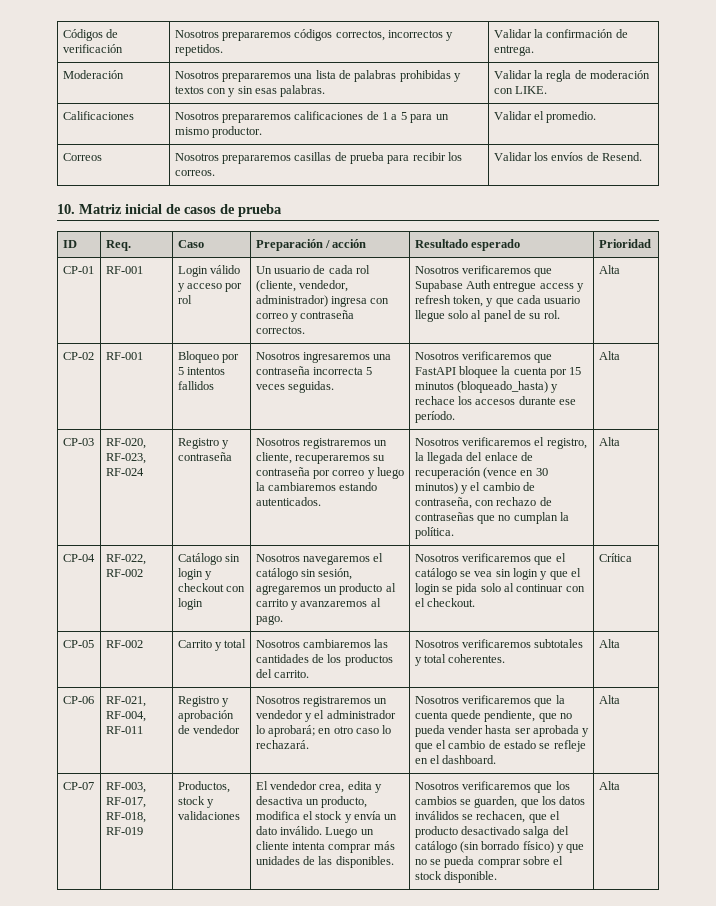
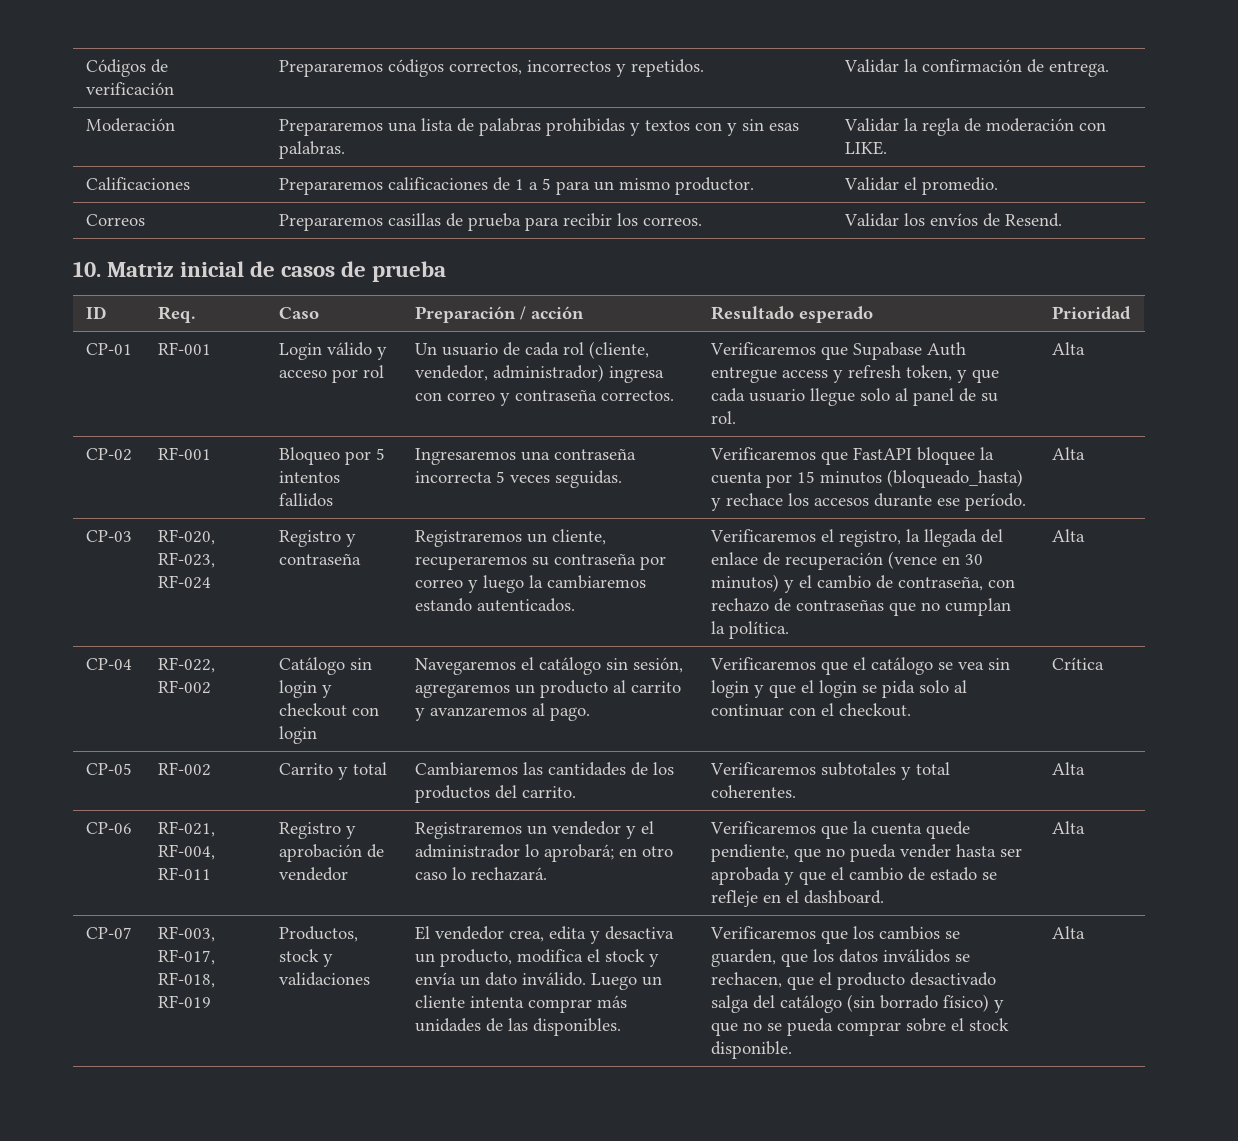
- Códigos de verificación | Nosotros prepararemos códigos correctos, incorrectos y repetidos. | Validar la confirmación de entrega.
+ Códigos de verificación | Prepararemos códigos correctos, incorrectos y repetidos. | Validar la confirmación de entrega.
- Moderación | Nosotros prepararemos una lista de palabras prohibidas y textos con y sin esas palabras. | Validar la regla de moderación con LIKE.
+ Moderación | Prepararemos una lista de palabras prohibidas y textos con y sin esas palabras. | Validar la regla de moderación con LIKE.
- Calificaciones | Nosotros prepararemos calificaciones de 1 a 5 para un mismo productor. | Validar el promedio.
+ Calificaciones | Prepararemos calificaciones de 1 a 5 para un mismo productor. | Validar el promedio.
- Correos | Nosotros prepararemos casillas de prueba para recibir los correos. | Validar los envíos de Resend.
+ Correos | Prepararemos casillas de prueba para recibir los correos. | Validar los envíos de Resend.
- Nosotros verificaremos que Supabase Auth entregue access y refresh token, y que cada usuario llegue solo al panel de su rol.
+ Verificaremos que Supabase Auth entregue access y refresh token, y que cada usuario llegue solo al panel de su rol.
- CP-02 | RF-001 | Bloqueo por 5 intentos fallidos | Nosotros ingresaremos una contraseña incorrecta 5 veces seguidas. | Nosotros verificaremos que FastAPI bloquee la cuenta por 15 minutos (bloqueado_hasta) y rechace los accesos durante ese período. | Alta
+ CP-02 | RF-001 | Bloqueo por 5 intentos fallidos | Ingresaremos una contraseña incorrecta 5 veces seguidas. | Verificaremos que FastAPI bloquee la cuenta por 15 minutos (bloqueado_hasta) y rechace los accesos durante ese período. | Alta
- Nosotros registraremos un cliente, recuperaremos su contraseña por correo y luego la cambiaremos estando autenticados.
+ Registraremos un cliente, recuperaremos su contraseña por correo y luego la cambiaremos estando autenticados.
- Nosotros verificaremos el registro, la llegada del enlace de recuperación (vence en 30 minutos) y el cambio de contraseña, con rechazo de contraseñas que no cumplan la política.
+ Verificaremos el registro, la llegada del enlace de recuperación (vence en 30 minutos) y el cambio de contraseña, con rechazo de contraseñas que no cumplan la política.
- Nosotros navegaremos el catálogo sin sesión, agregaremos un producto al carrito y avanzaremos al pago.
+ Navegaremos el catálogo sin sesión, agregaremos un producto al carrito y avanzaremos al pago.
- Nosotros verificaremos que el catálogo se vea sin login y que el login se pida solo al continuar con el checkout.
+ Verificaremos que el catálogo se vea sin login y que el login se pida solo al continuar con el checkout.
- CP-05 | RF-002 | Carrito y total | Nosotros cambiaremos las cantidades de los productos del carrito. | Nosotros verificaremos subtotales y total coherentes. | Alta
+ CP-05 | RF-002 | Carrito y total | Cambiaremos las cantidades de los productos del carrito. | Verificaremos subtotales y total coherentes. | Alta
- Nosotros registraremos un vendedor y el administrador lo aprobará; en otro caso lo rechazará.
+ Registraremos un vendedor y el administrador lo aprobará; en otro caso lo rechazará.
- Nosotros verificaremos que la cuenta quede pendiente, que no pueda vender hasta ser aprobada y que el cambio de estado se refleje en el dashboard.
+ Verificaremos que la cuenta quede pendiente, que no pueda vender hasta ser aprobada y que el cambio de estado se refleje en el dashboard.
- Nosotros verificaremos que los cambios se guarden, que los datos inválidos se rechacen, que el producto desactivado salga del catálogo (sin borrado físico) y que no se pueda comprar sobre el stock disponible.
+ Verificaremos que los cambios se guarden, que los datos inválidos se rechacen, que el producto desactivado salga del catálogo (sin borrado físico) y que no se pueda comprar sobre el stock disponible.

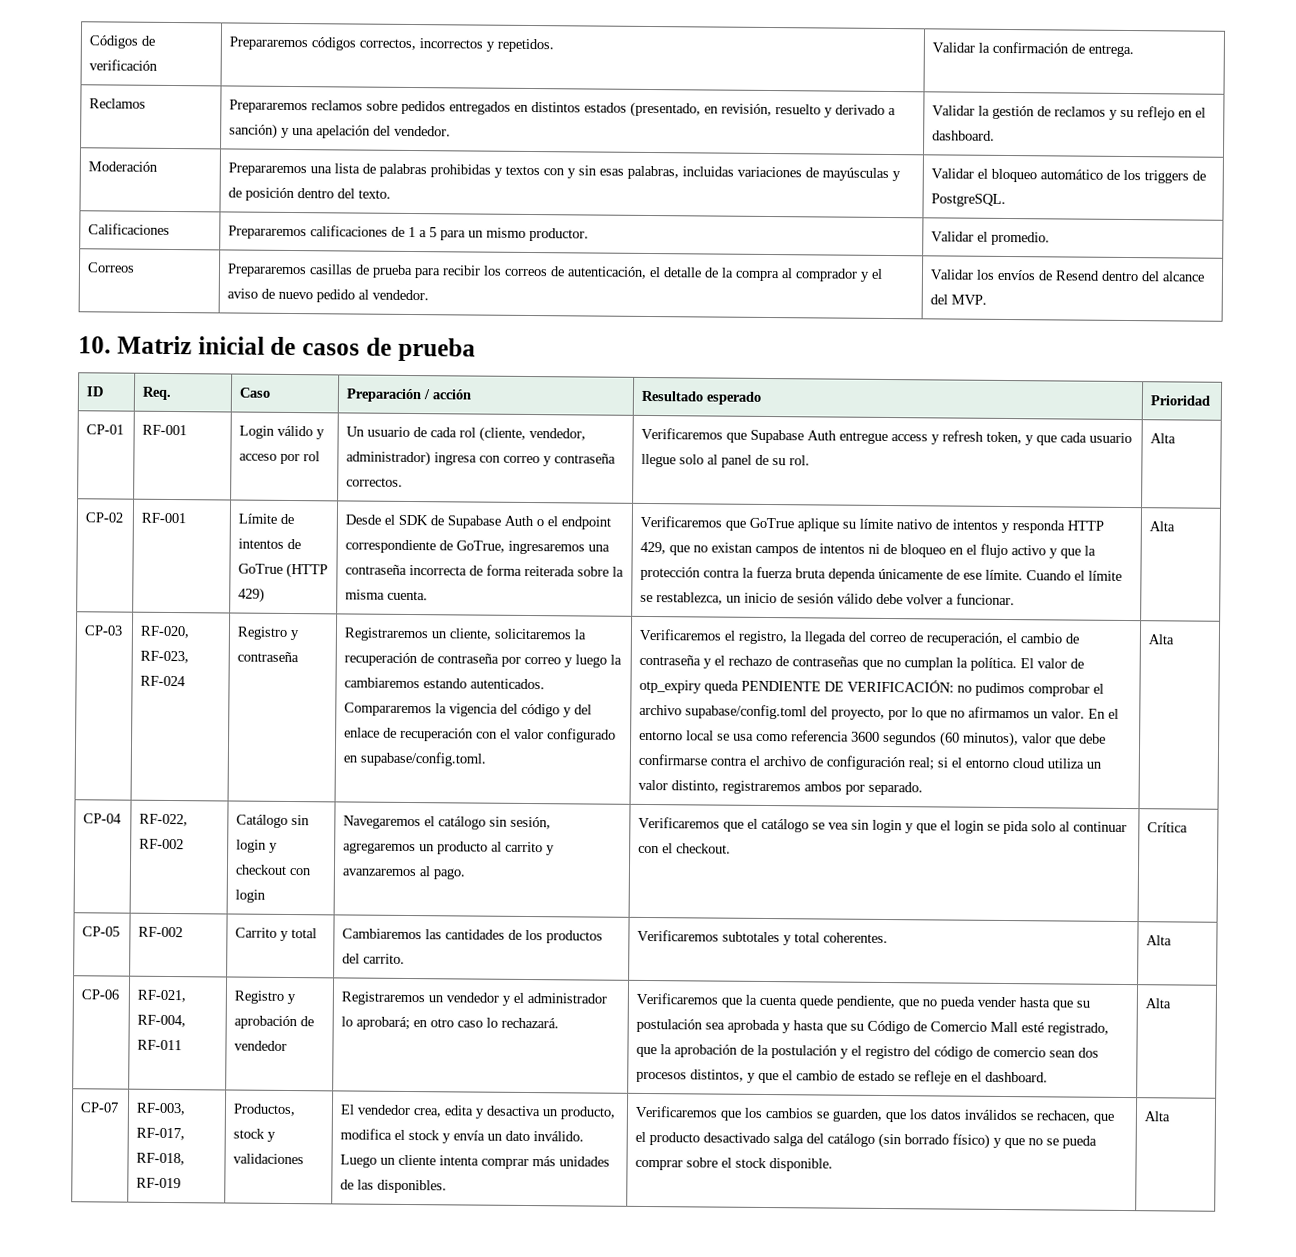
+ Reclamos | Prepararemos reclamos sobre pedidos entregados en distintos estados (presentado, en revisión, resuelto y derivado a sanción) y una apelación del vendedor. | Validar la gestión de reclamos y su reflejo en el dashboard.
- Moderación | Prepararemos una lista de palabras prohibidas y textos con y sin esas palabras. | Validar la regla de moderación con LIKE.
+ Moderación | Prepararemos una lista de palabras prohibidas y textos con y sin esas palabras, incluidas variaciones de mayúsculas y de posición dentro del texto. | Validar el bloqueo automático de los triggers de PostgreSQL.
- Correos | Prepararemos casillas de prueba para recibir los correos. | Validar los envíos de Resend.
+ Correos | Prepararemos casillas de prueba para recibir los correos de autenticación, el detalle de la compra al comprador y el aviso de nuevo pedido al vendedor. | Validar los envíos de Resend dentro del alcance del MVP.
- Bloqueo por 5 intentos fallidos | Ingresaremos una contraseña incorrecta 5 veces seguidas. | Verificaremos que FastAPI bloquee la cuenta por 15 minutos (bloqueado_hasta) y rechace los accesos durante ese período.
+ Límite de intentos de GoTrue (HTTP 429) | Desde el SDK de Supabase Auth o el endpoint correspondiente de GoTrue, ingresaremos una contraseña incorrecta de forma reiterada sobre la misma cuenta. | Verificaremos que GoTrue aplique su límite nativo de intentos y responda HTTP 429, que no existan campos de intentos ni de bloqueo en el flujo activo y que la protección contra la fuerza bruta dependa únicamente de ese límite. Cuando el límite se restablezca, un inicio de sesión válido debe volver a funcionar.
- Registraremos un cliente, recuperaremos su contraseña por correo y luego la cambiaremos estando autenticados.
+ Registraremos un cliente, solicitaremos la recuperación de contraseña por correo y luego la cambiaremos estando autenticados. Compararemos la vigencia del código y del enlace de recuperación con el valor configurado en supabase/config.toml.
- Verificaremos el registro, la llegada del enlace de recuperación (vence en 30 minutos) y el cambio de contraseña, con rechazo de contraseñas que no cumplan la política.
+ Verificaremos el registro, la llegada del correo de recuperación, el cambio de contraseña y el rechazo de contraseñas que no cumplan la política. El valor de otp_expiry queda PENDIENTE DE VERIFICACIÓN: no pudimos comprobar el archivo supabase/config.toml del proyecto, por lo que no afirmamos un valor. En el entorno local se usa como referencia 3600 segundos (60 minutos), valor que debe confirmarse contra el archivo de configuración real; si el entorno cloud utiliza un valor distinto, registraremos ambos por separado.
- Verificaremos que la cuenta quede pendiente, que no pueda vender hasta ser aprobada y que el cambio de estado se refleje en el dashboard.
+ Verificaremos que la cuenta quede pendiente, que no pueda vender hasta que su postulación sea aprobada y hasta que su Código de Comercio Mall esté registrado, que la aprobación de la postulación y el registro del código de comercio sean dos procesos distintos, y que el cambio de estado se refleje en el dashboard.

